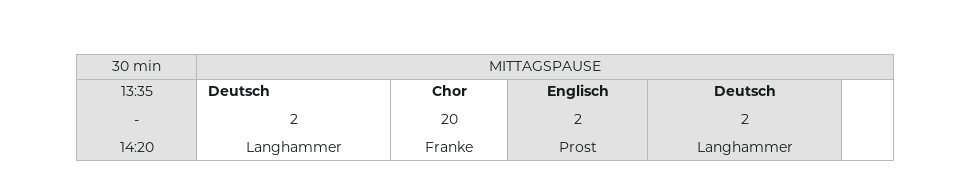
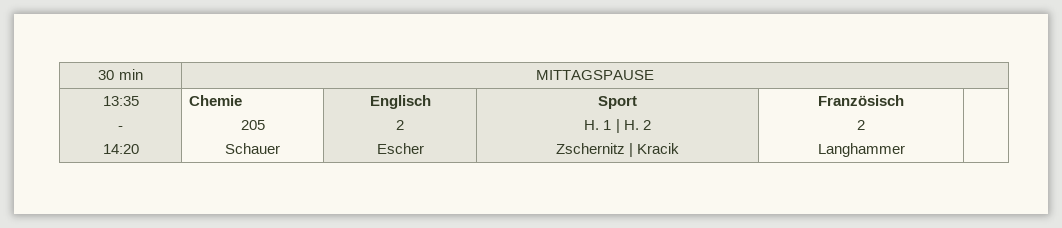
  13:35
  -
- 14:20 | Deutsch
+ 14:20 | Chemie
+ 205
+ Schauer | Englisch
  2
- Langhammer | Chor
- 20
- Franke | Englisch
- 2
- Prost | Deutsch
+ Escher | Sport
+ H. 1 | H. 2
+ Zschernitz | Kracik | Französisch

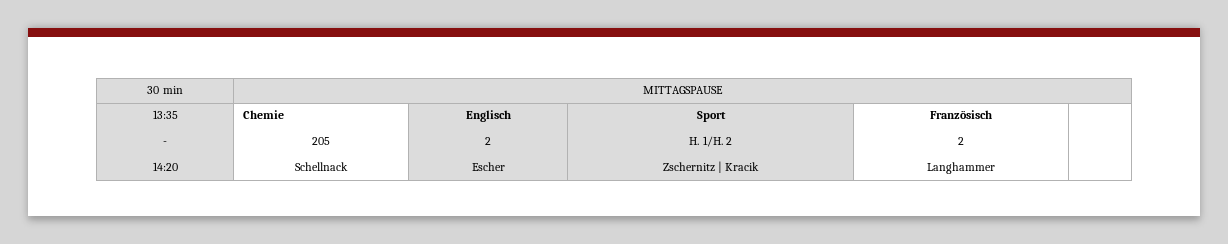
  13:35
  -
  14:20 | Chemie
  205
- Schauer | Englisch
+ Schellnack | Englisch
  2
  Escher | Sport
- H. 1 | H. 2
+ H. 1/H. 2

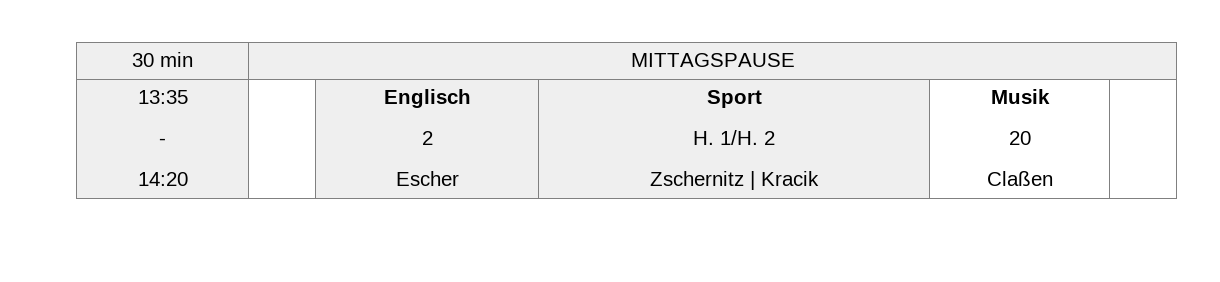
  13:35
  -
- 14:20 | Chemie
- 205
- Schellnack | Englisch
+ 14:20 | | Englisch
  2
  Escher | Sport
  H. 1/H. 2
- Zschernitz | Kracik | Französisch
- 2
- Langhammer |
+ Zschernitz | Kracik | Musik
+ 20
+ Claßen |

